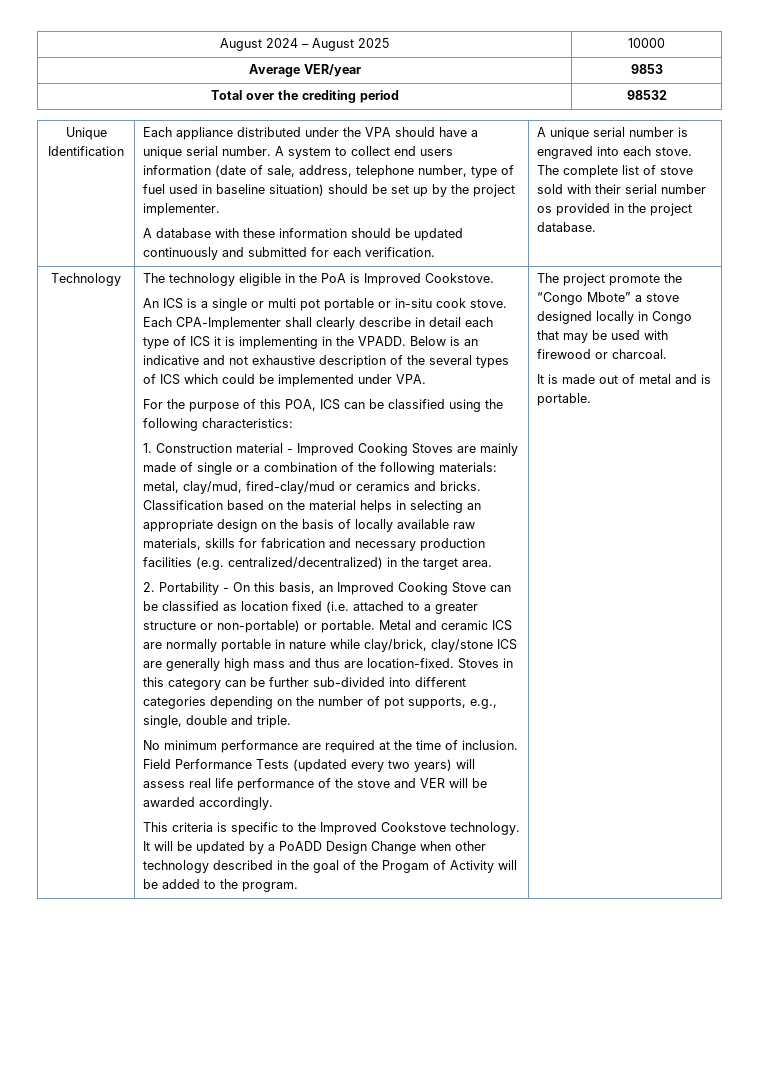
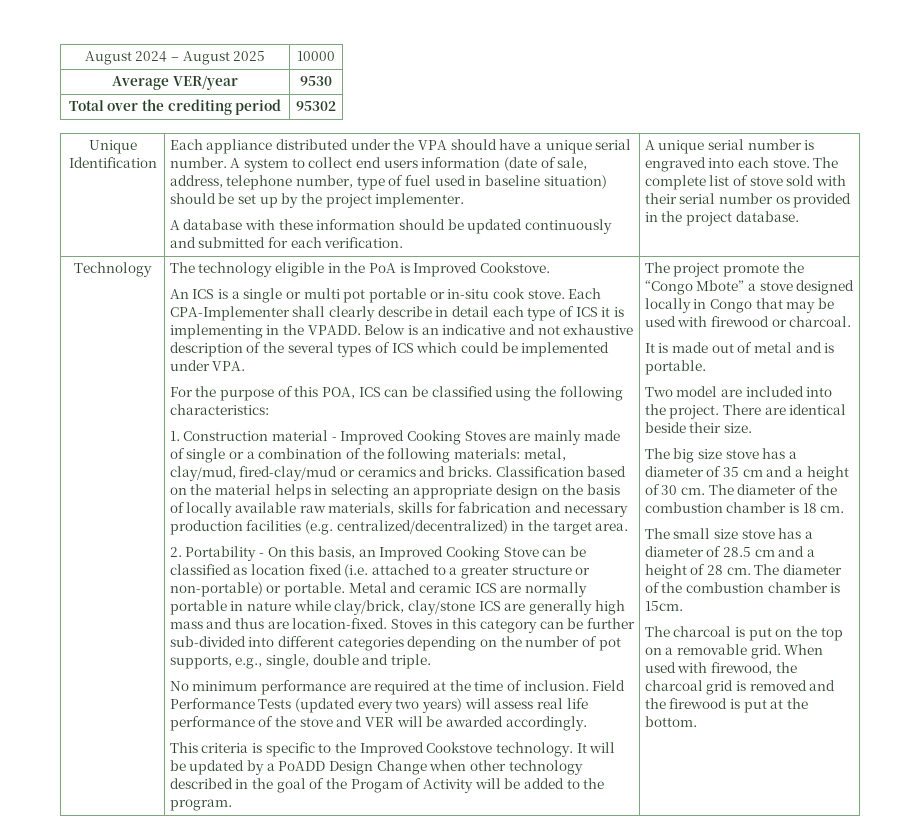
- Average VER/year | 9853
+ Average VER/year | 9530
- Total over the crediting period | 98532
+ Total over the crediting period | 95302
+ Two model are included into the project. There are identical beside their size.
+ The big size stove has a diameter of 35 cm and a height of 30 cm. The diameter of the combustion chamber is 18 cm.
+ The small size stove has a diameter of 28.5 cm and a height of 28 cm. The diameter of the combustion chamber is 15cm.
+ The charcoal is put on the top on a removable grid. When used with firewood, the charcoal grid is removed and the firewood is put at the bottom.

